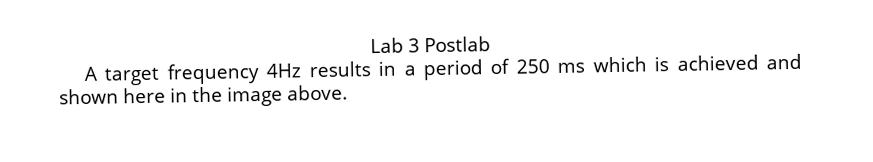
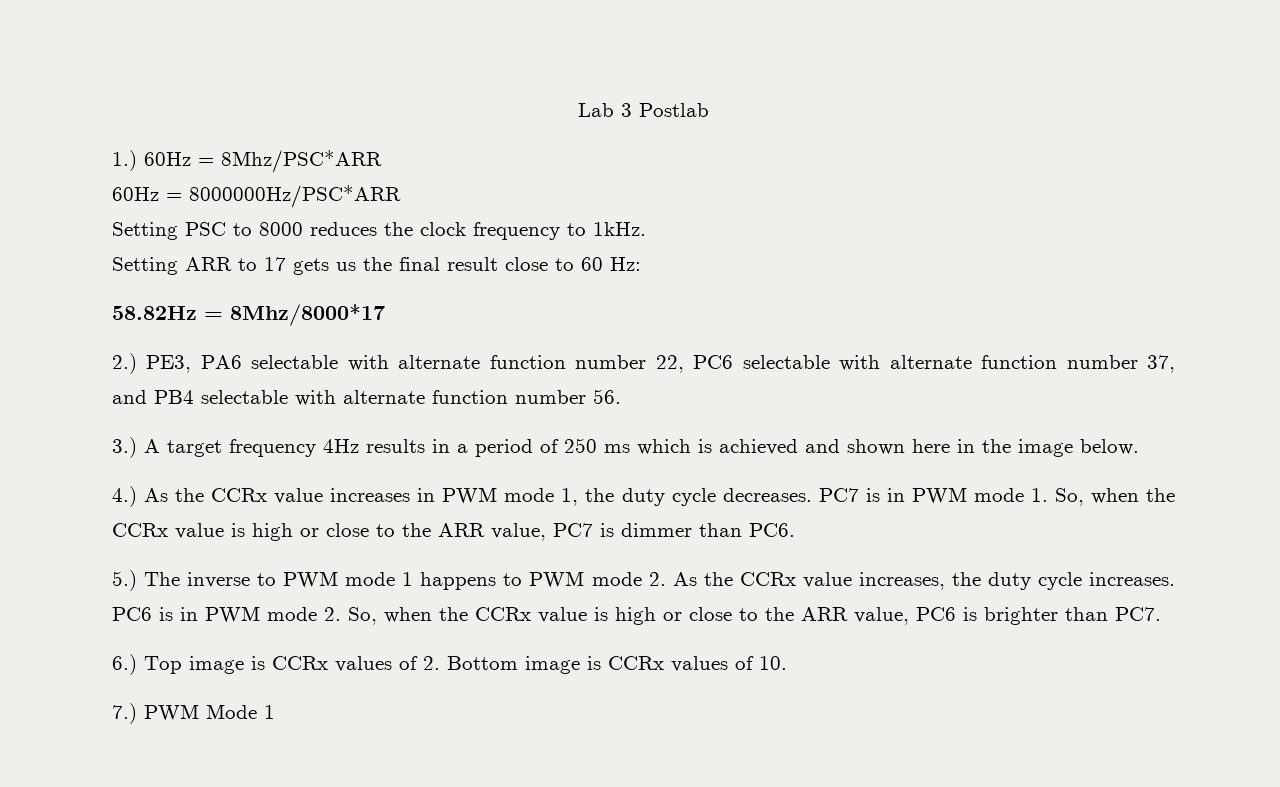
- A target frequency 4Hz results in a period of 250 ms which is achieved and shown here in the image above.
+ 1.) 60Hz = 8Mhz/PSC*ARR
+ 60Hz = 8000000Hz/PSC*ARR
+ Setting PSC to 8000 reduces the clock frequency to 1kHz.
+ Setting ARR to 17 gets us the final result close to 60 Hz:
+ 58.82Hz = 8Mhz/8000*17
+ 2.) PE3, PA6 selectable with alternate function number 22, PC6 selectable with alternate function number 37, and PB4 selectable with alternate function number 56.
+ 3.) A target frequency 4Hz results in a period of 250 ms which is achieved and shown here in the image below.
+ 4.) As the CCRx value increases in PWM mode 1, the duty cycle decreases. PC7 is in PWM mode 1. So, when the CCRx value is high or close to the ARR value, PC7 is dimmer than PC6.
+ 5.) The inverse to PWM mode 1 happens to PWM mode 2. As the CCRx value increases, the duty cycle increases. PC6 is in PWM mode 2. So, when the CCRx value is high or close to the ARR value, PC6 is brighter than PC7.
+ 6.) Top image is CCRx values of 2. Bottom image is CCRx values of 10.
+ 7.) PWM Mode 1

